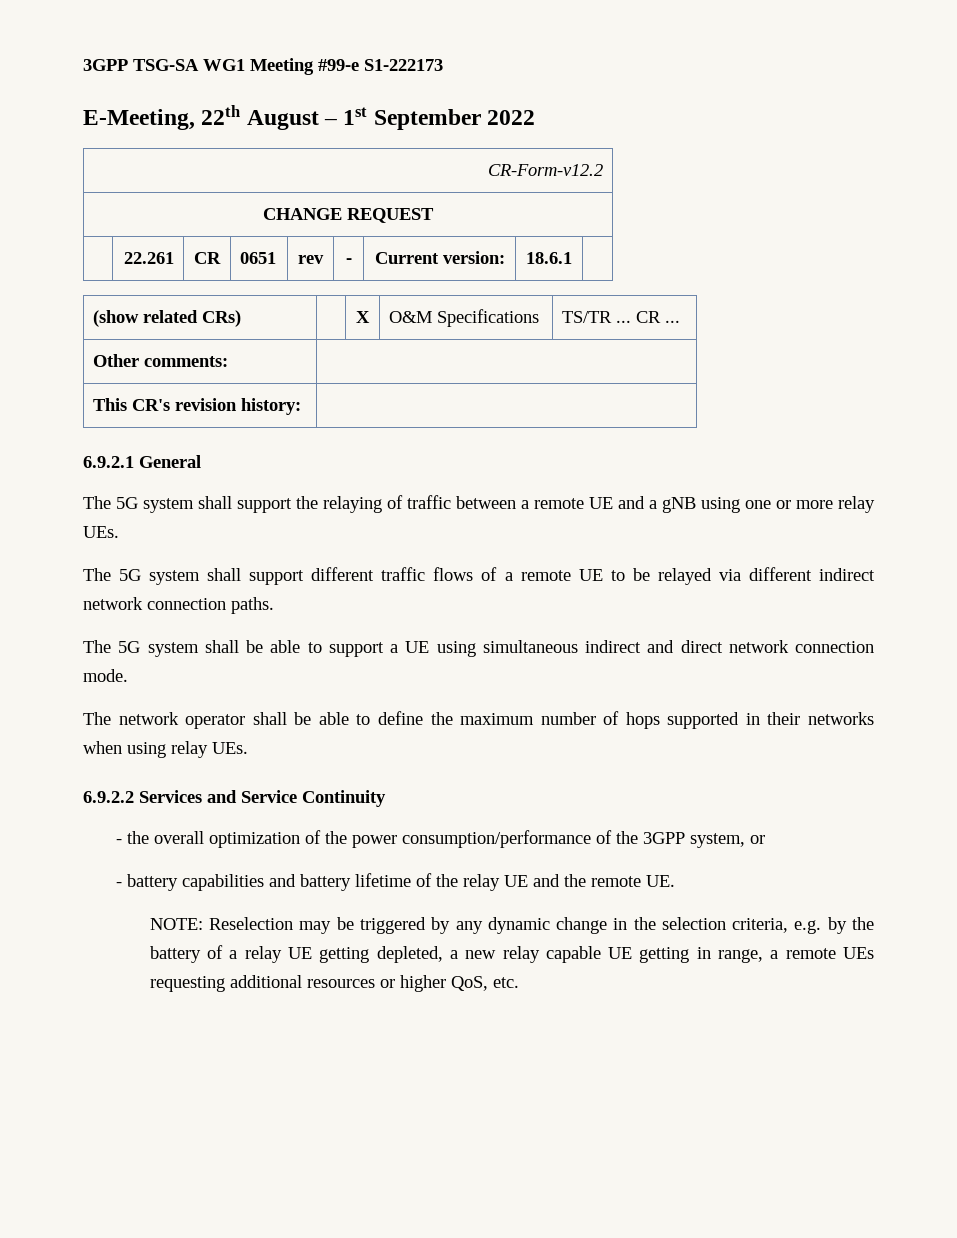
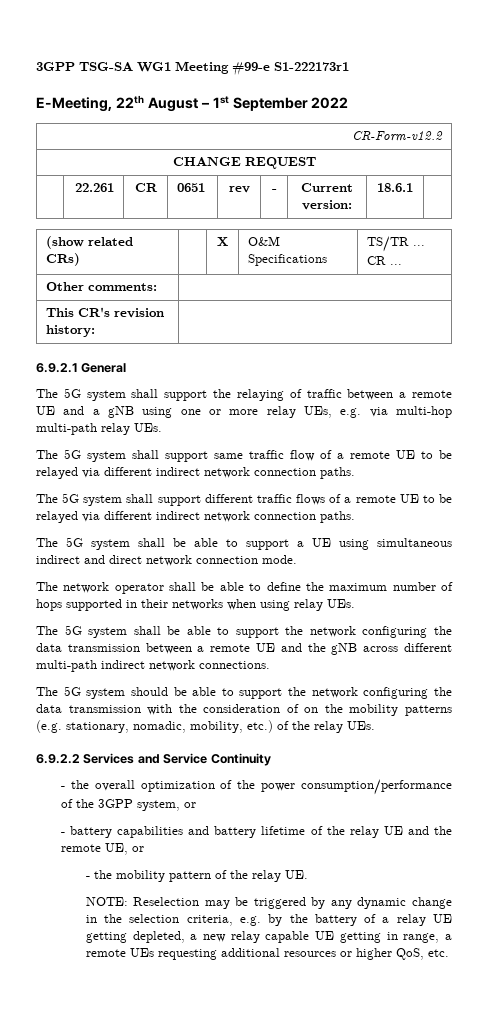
- 3GPP TSG-SA WG1 Meeting #99-e S1-222173
+ 3GPP TSG-SA WG1 Meeting #99-e S1-222173r1
- The 5G system shall support the relaying of traffic between a remote UE and a gNB using one or more relay UEs.
+ The 5G system shall support the relaying of traffic between a remote UE and a gNB using one or more relay UEs, e.g. via multi-hop multi-path relay UEs.
+ The 5G system shall support same traffic flow of a remote UE to be relayed via different indirect network connection paths.
+ The 5G system shall be able to support the network configuring the data transmission between a remote UE and the gNB across different multi-path indirect network connections.
+ The 5G system should be able to support the network configuring the data transmission with the consideration of on the mobility patterns (e.g. stationary, nomadic, mobility, etc.) of the relay UEs.
- - battery capabilities and battery lifetime of the relay UE and the remote UE.
+ - battery capabilities and battery lifetime of the relay UE and the remote UE, or
+ - the mobility pattern of the relay UE.

